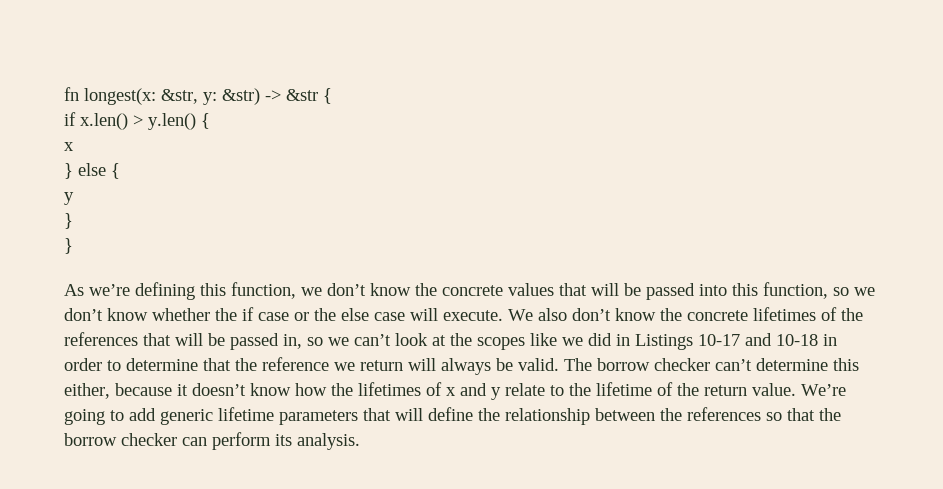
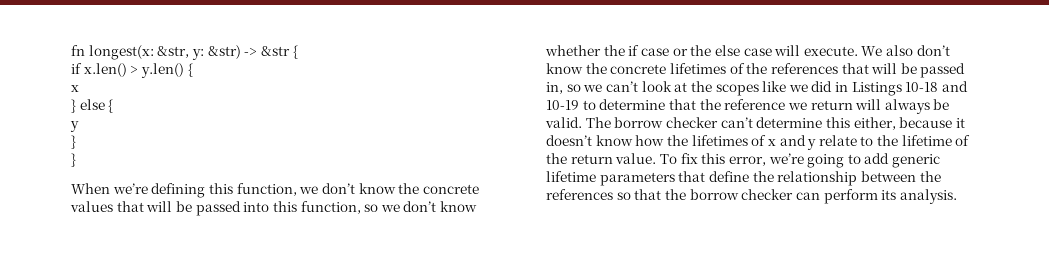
- As we’re defining this function, we don’t know the concrete values that will be passed into this function, so we don’t know whether the if case or the else case will execute.
+ When we’re defining this function, we don’t know the concrete values that will be passed into this function, so we don’t know whether the if case or the else case will execute.
- We also don’t know the concrete lifetimes of the references that will be passed in, so we can’t look at the scopes like we did in Listings 10-17 and 10-18 in order to determine that the reference we return will always be valid.
+ We also don’t know the concrete lifetimes of the references that will be passed in, so we can’t look at the scopes like we did in Listings 10-18 and 10-19 to determine that the reference we return will always be valid.
- We’re going to add generic lifetime parameters that will define the relationship between the references so that the borrow checker can perform its analysis.
+ To fix this error, we’re going to add generic lifetime parameters that define the relationship between the references so that the borrow checker can perform its analysis.

